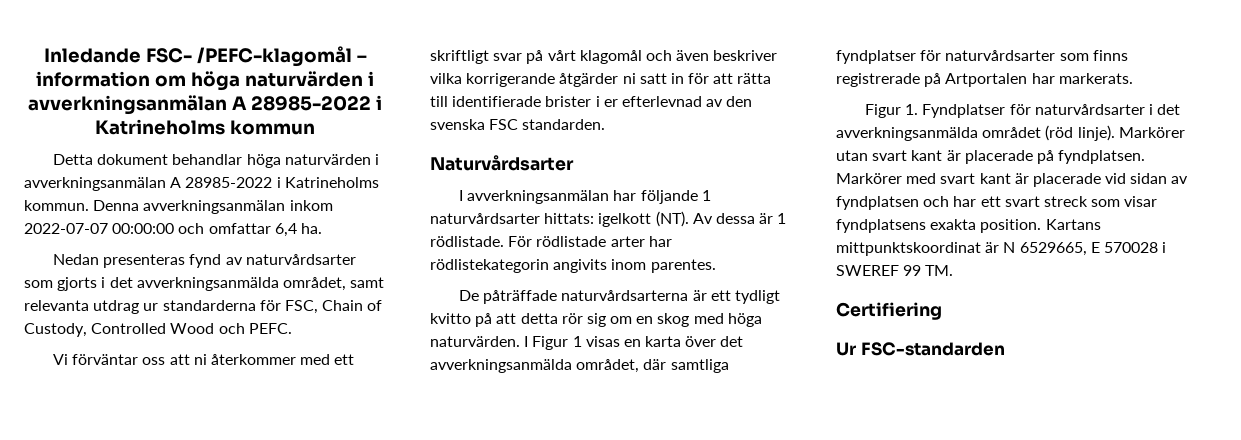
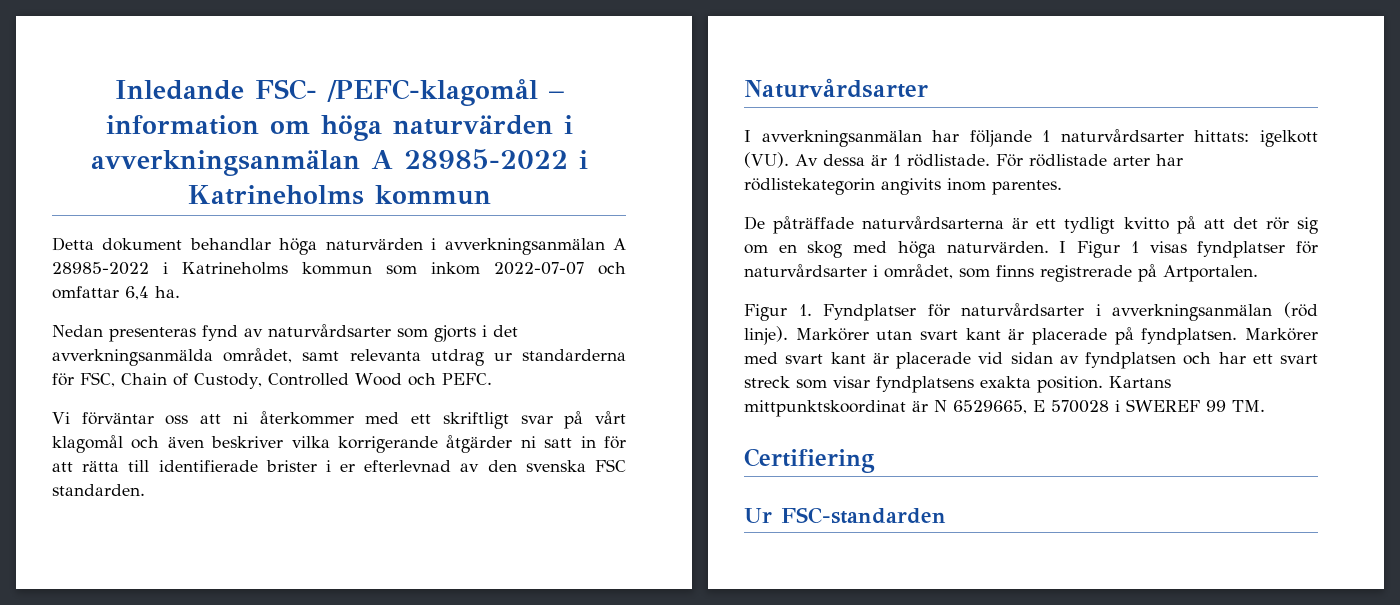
- Detta dokument behandlar höga naturvärden i avverkningsanmälan A 28985-2022 i Katrineholms kommun. Denna avverkningsanmälan inkom 2022-07-07 00:00:00 och omfattar 6,4 ha.
+ Detta dokument behandlar höga naturvärden i avverkningsanmälan A 28985-2022 i Katrineholms kommun som inkom 2022-07-07 och omfattar 6,4 ha.
- I avverkningsanmälan har följande 1 naturvårdsarter hittats: igelkott (NT). Av dessa är 1 rödlistade.
+ I avverkningsanmälan har följande 1 naturvårdsarter hittats: igelkott (VU). Av dessa är 1 rödlistade.
- De påträffade naturvårdsarterna är ett tydligt kvitto på att detta rör sig om en skog med höga naturvärden.
+ De påträffade naturvårdsarterna är ett tydligt kvitto på att det rör sig om en skog med höga naturvärden.
- I Figur 1 visas en karta över det avverkningsanmälda området, där samtliga fyndplatser för naturvårdsarter som finns registrerade på Artportalen har markerats.
+ I Figur 1 visas fyndplatser för naturvårdsarter i området, som finns registrerade på Artportalen.
- Figur 1. Fyndplatser för naturvårdsarter i det avverkningsanmälda området (röd linje).
+ Figur 1. Fyndplatser för naturvårdsarter i avverkningsanmälan (röd linje).

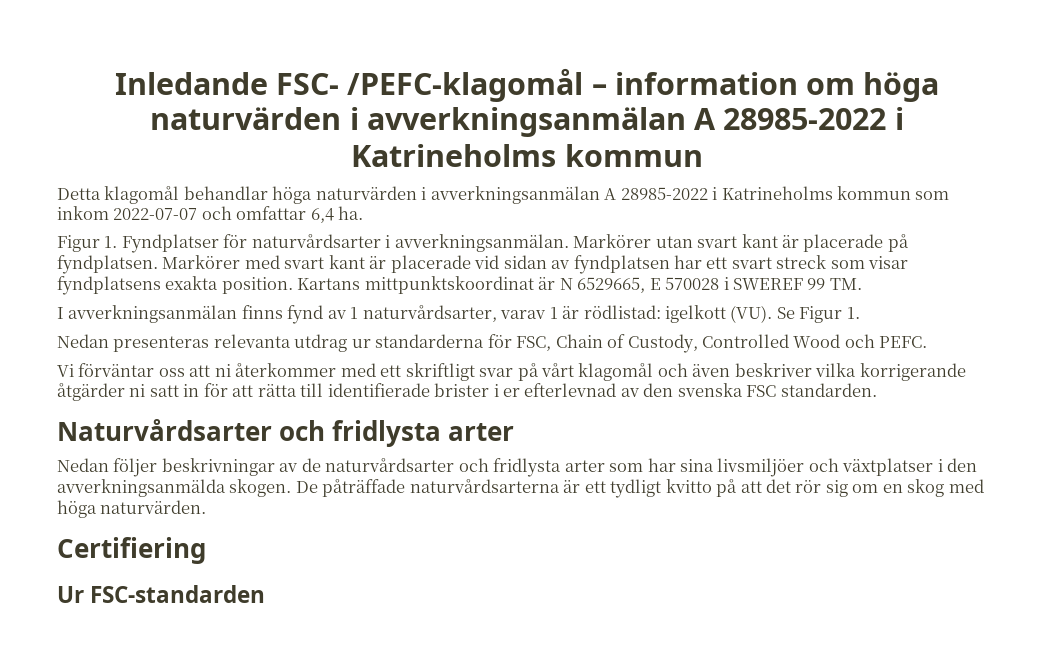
- Detta dokument behandlar höga naturvärden i avverkningsanmälan A 28985-2022 i Katrineholms kommun som inkom 2022-07-07 och omfattar 6,4 ha.
+ Detta klagomål behandlar höga naturvärden i avverkningsanmälan A 28985-2022 i Katrineholms kommun som inkom 2022-07-07 och omfattar 6,4 ha.
- Nedan presenteras fynd av naturvårdsarter som gjorts i det avverkningsanmälda området, samt relevanta utdrag ur standarderna för FSC, Chain of Custody, Controlled Wood och PEFC.
+ Figur 1. Fyndplatser för naturvårdsarter i avverkningsanmälan. Markörer utan svart kant är placerade på fyndplatsen. Markörer med svart kant är placerade vid sidan av fyndplatsen har ett svart streck som visar fyndplatsens exakta position. Kartans mittpunktskoordinat är N 6529665, E 570028 i SWEREF 99 TM.
+ I avverkningsanmälan finns fynd av 1 naturvårdsarter, varav 1 är rödlistad: igelkott (VU). Se Figur 1.
+ Nedan presenteras relevanta utdrag ur standarderna för FSC, Chain of Custody, Controlled Wood och PEFC.
- Naturvårdsarter
- I avverkningsanmälan har följande 1 naturvårdsarter hittats: igelkott (VU). Av dessa är 1 rödlistade. För rödlistade arter har rödlistekategorin angivits inom parentes.
- De påträffade naturvårdsarterna är ett tydligt kvitto på att det rör sig om en skog med höga naturvärden. I Figur 1 visas fyndplatser för naturvårdsarter i området, som finns registrerade på Artportalen.
- Figur 1. Fyndplatser för naturvårdsarter i avverkningsanmälan (röd linje). Markörer utan svart kant är placerade på fyndplatsen. Markörer med svart kant är placerade vid sidan av fyndplatsen och har ett svart streck som visar fyndplatsens exakta position. Kartans mittpunktskoordinat är N 6529665, E 570028 i SWEREF 99 TM.
+ Naturvårdsarter och fridlysta arter
+ Nedan följer beskrivningar av de naturvårdsarter och fridlysta arter som har sina livsmiljöer och växtplatser i den avverkningsanmälda skogen. De påträffade naturvårdsarterna är ett tydligt kvitto på att det rör sig om en skog med höga naturvärden.

